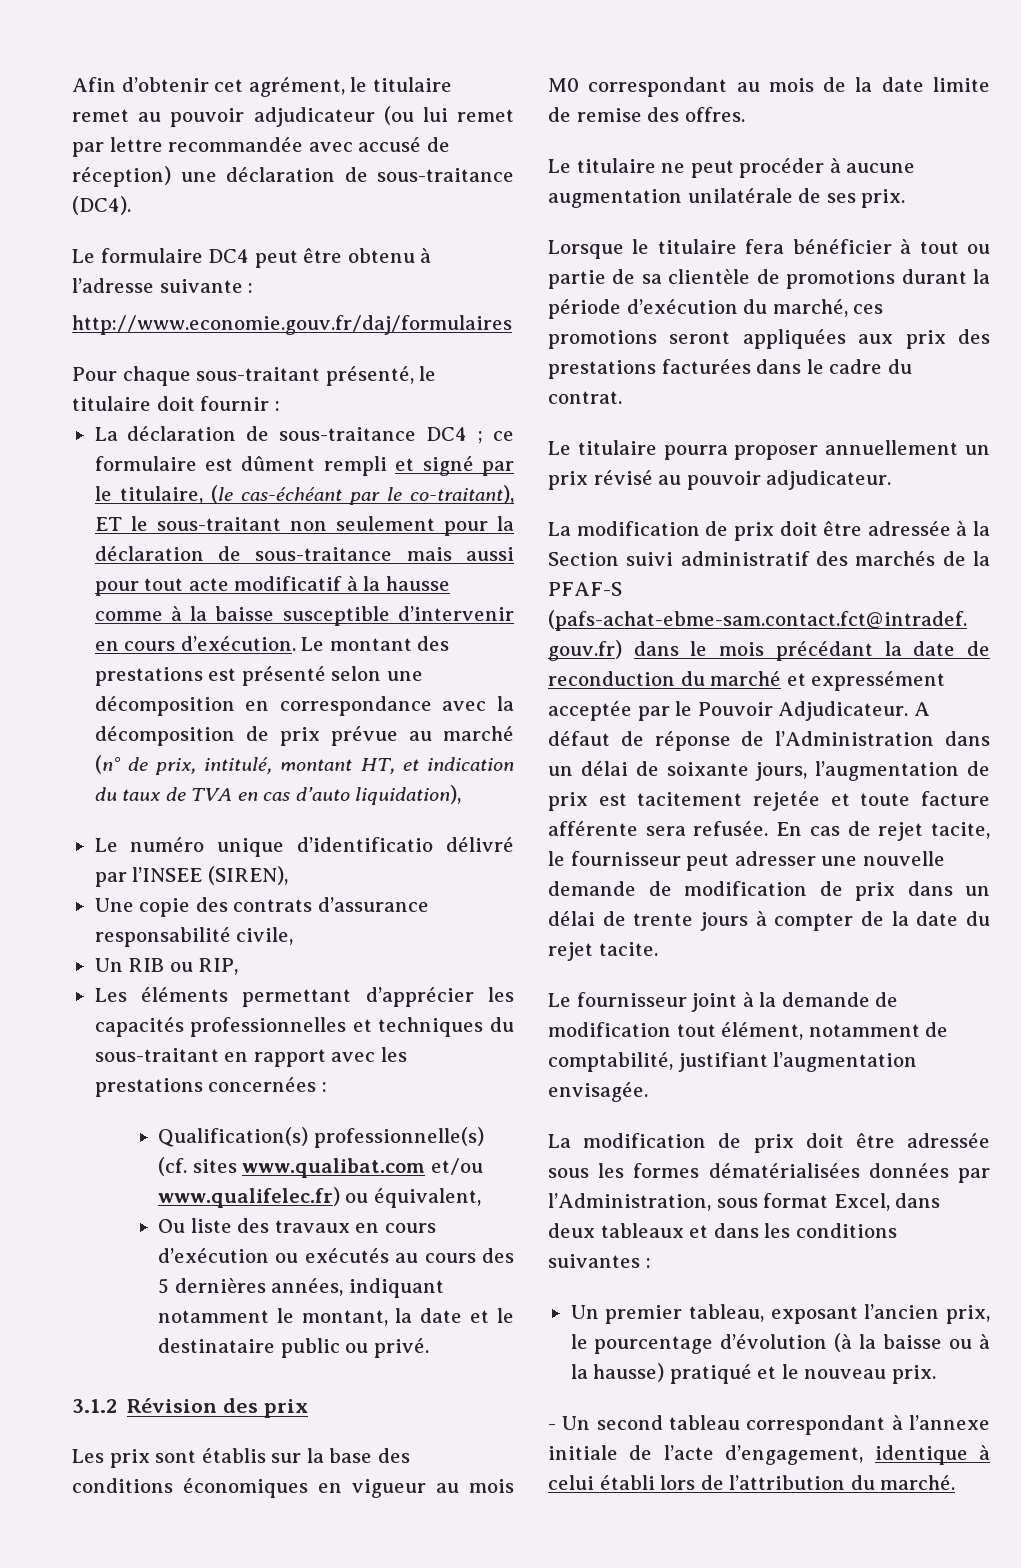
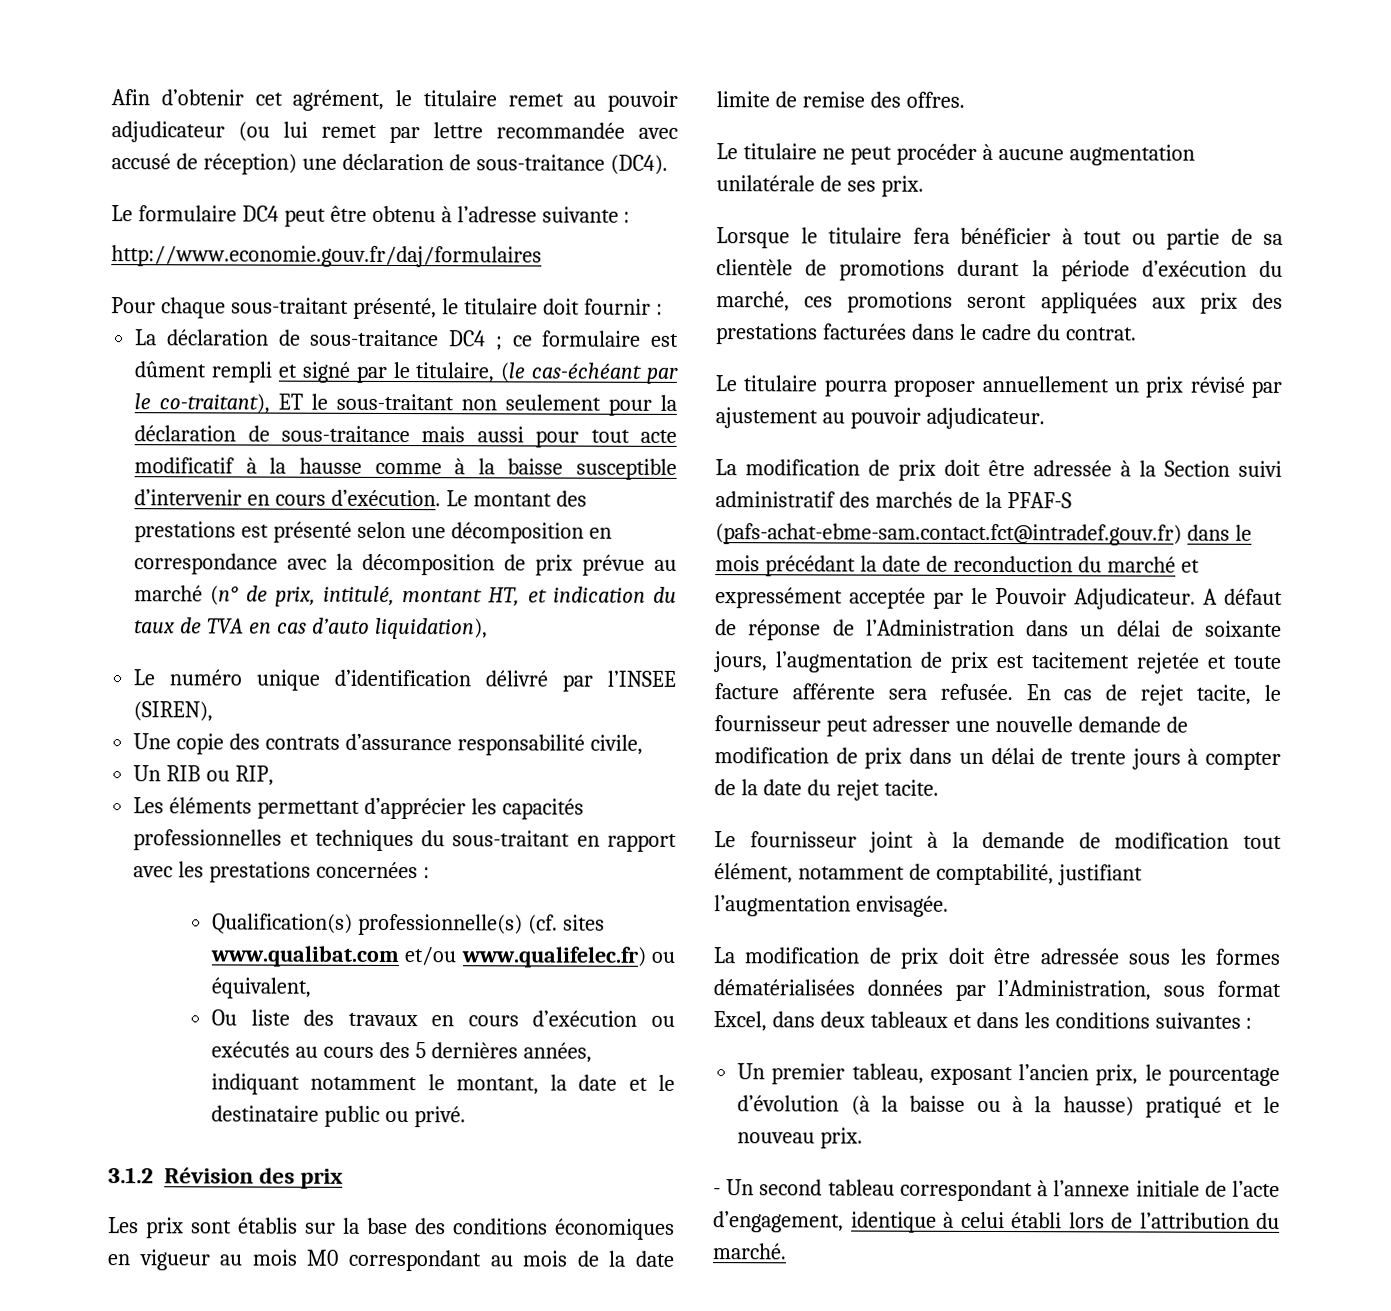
- Le numéro unique d’identificatio délivré par l’INSEE (SIREN),
+ Le numéro unique d’identification délivré par l’INSEE (SIREN),
- Le titulaire pourra proposer annuellement un prix révisé au pouvoir adjudicateur.
+ Le titulaire pourra proposer annuellement un prix révisé par ajustement au pouvoir adjudicateur.

